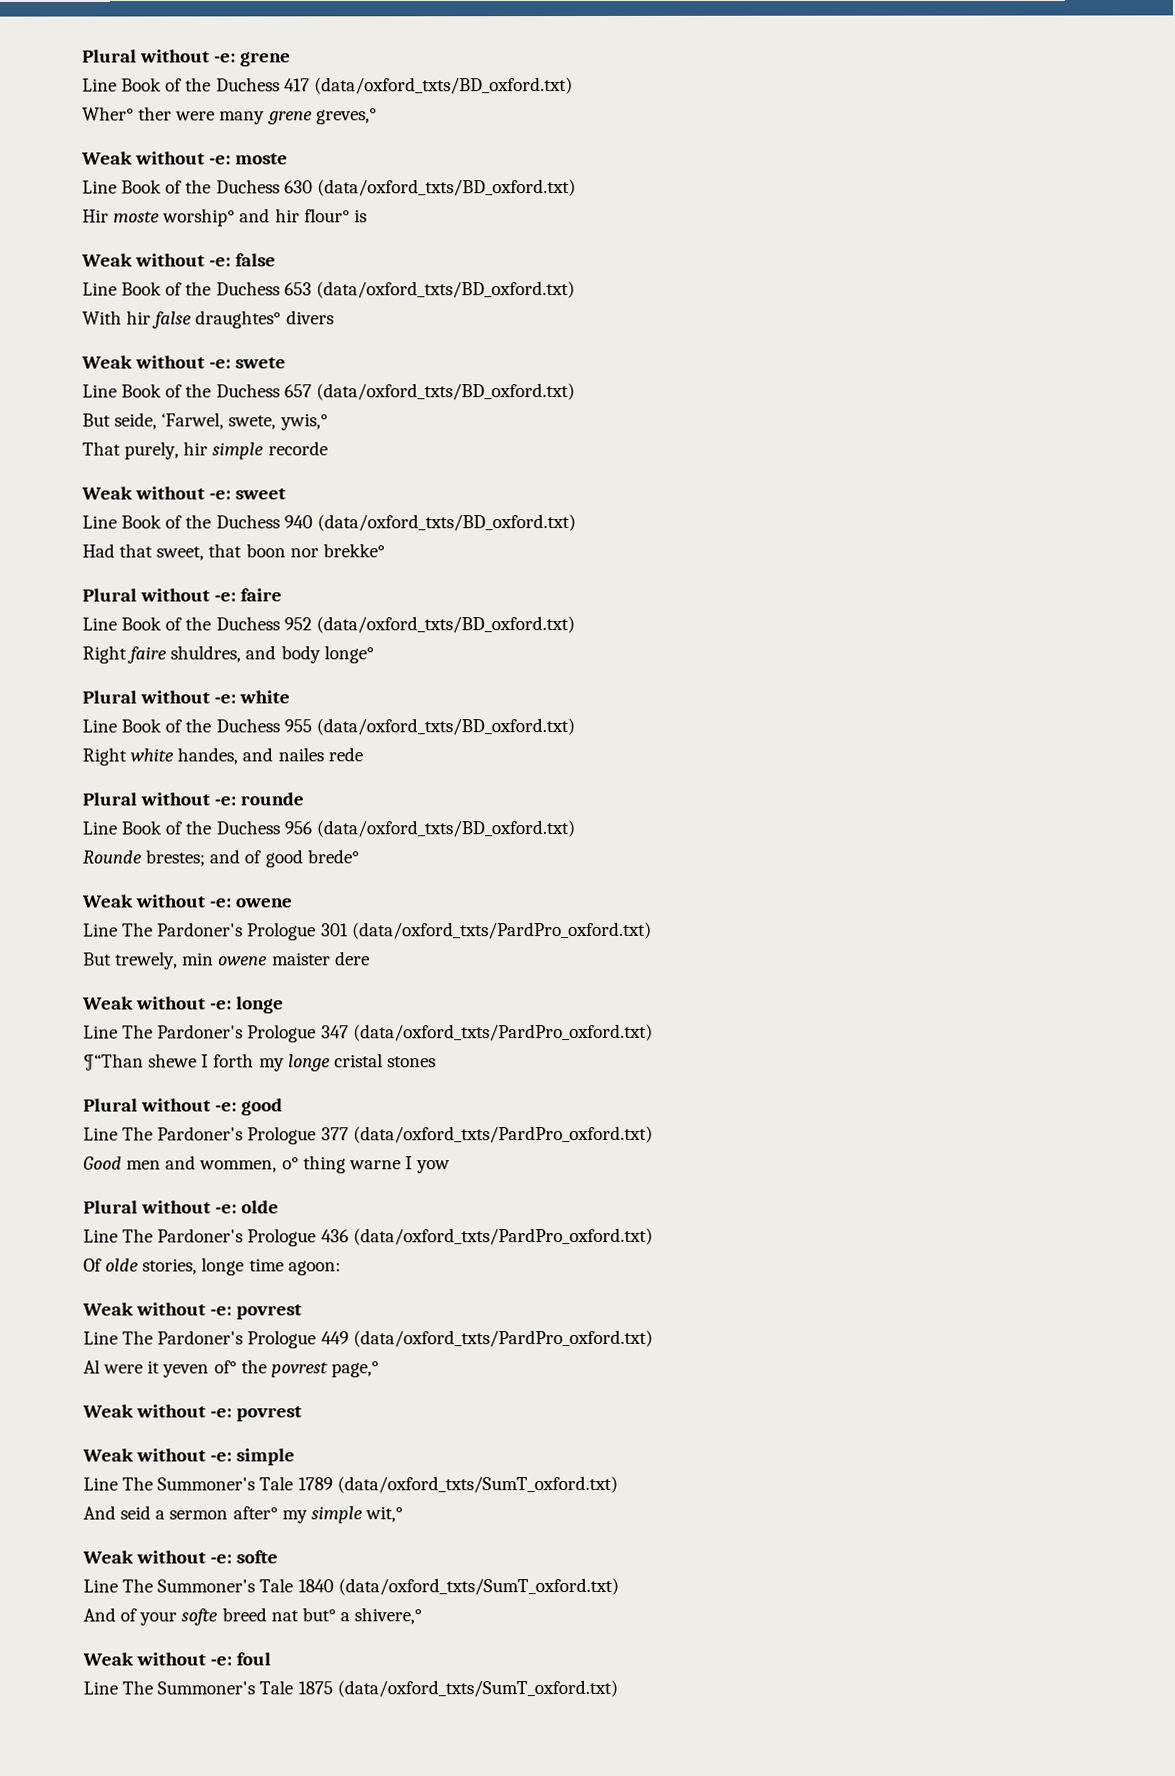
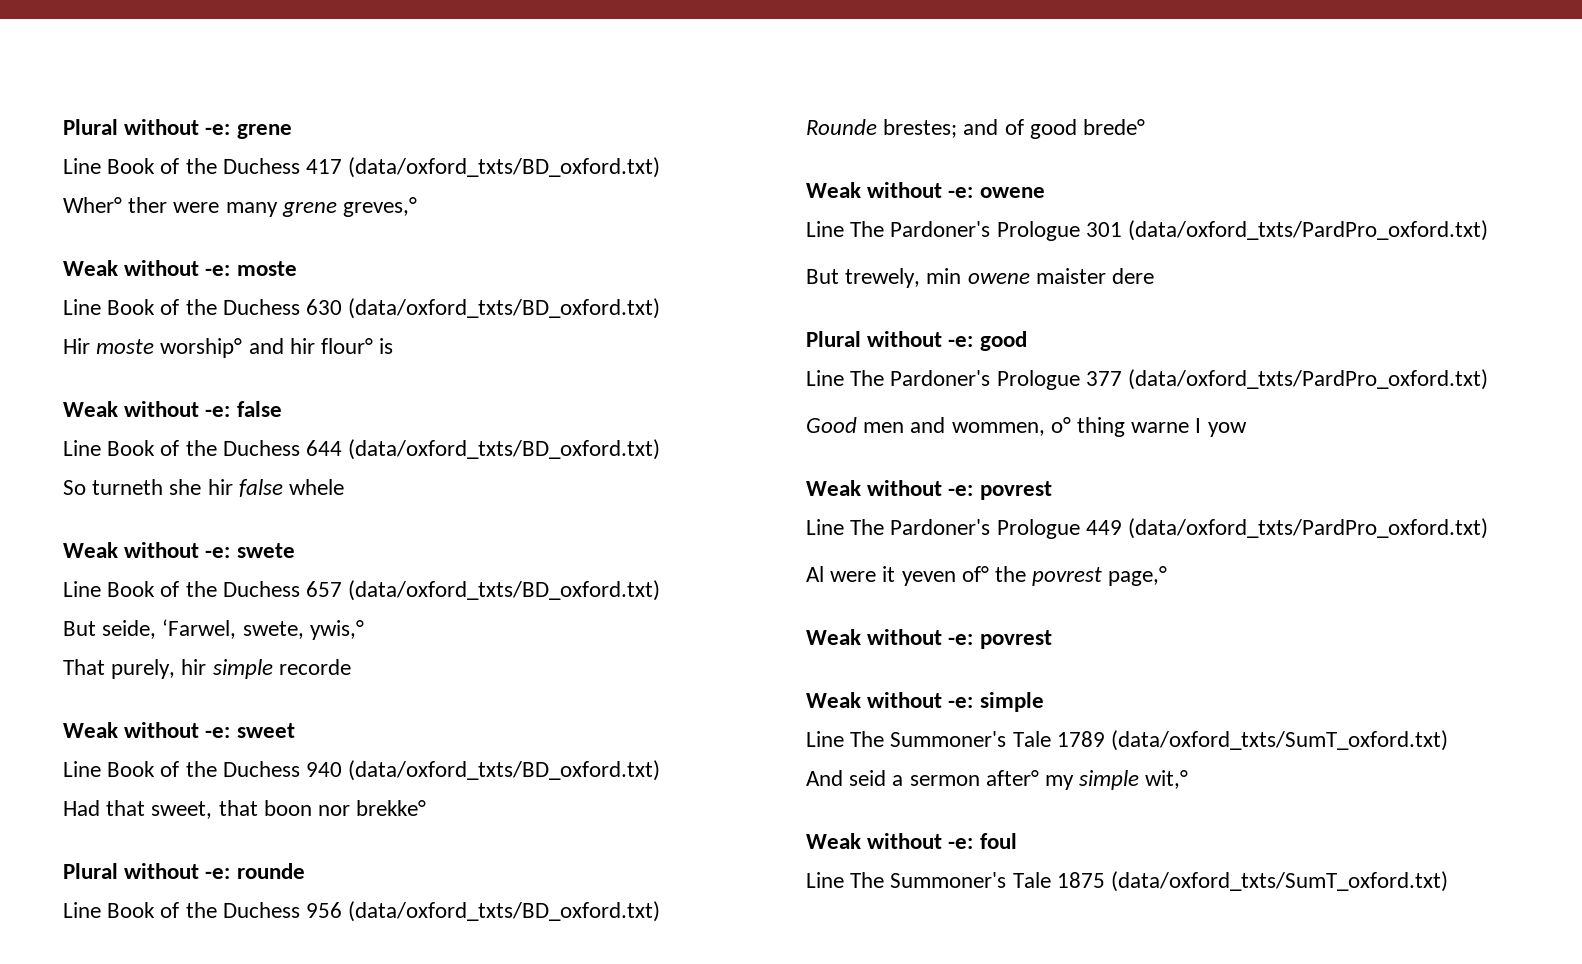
- Line Book of the Duchess 653 (data/oxford_txts/BD_oxford.txt)
- With hir false draughtes° divers
+ Line Book of the Duchess 644 (data/oxford_txts/BD_oxford.txt)
+ So turneth she hir false whele
- Plural without -e: faire
- Line Book of the Duchess 952 (data/oxford_txts/BD_oxford.txt)
- Right faire shuldres, and body longe°
- Plural without -e: white
- Line Book of the Duchess 955 (data/oxford_txts/BD_oxford.txt)
- Right white handes, and nailes rede
- Weak without -e: longe
- Line The Pardoner's Prologue 347 (data/oxford_txts/PardPro_oxford.txt)
- ¶“Than shewe I forth my longe cristal stones
- Plural without -e: olde
- Line The Pardoner's Prologue 436 (data/oxford_txts/PardPro_oxford.txt)
- Of olde stories, longe time agoon:
- Weak without -e: softe
- Line The Summoner's Tale 1840 (data/oxford_txts/SumT_oxford.txt)
- And of your softe breed nat but° a shivere,°

